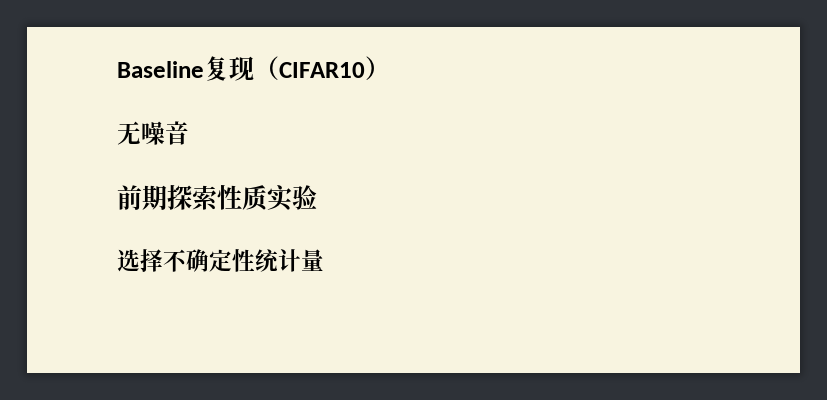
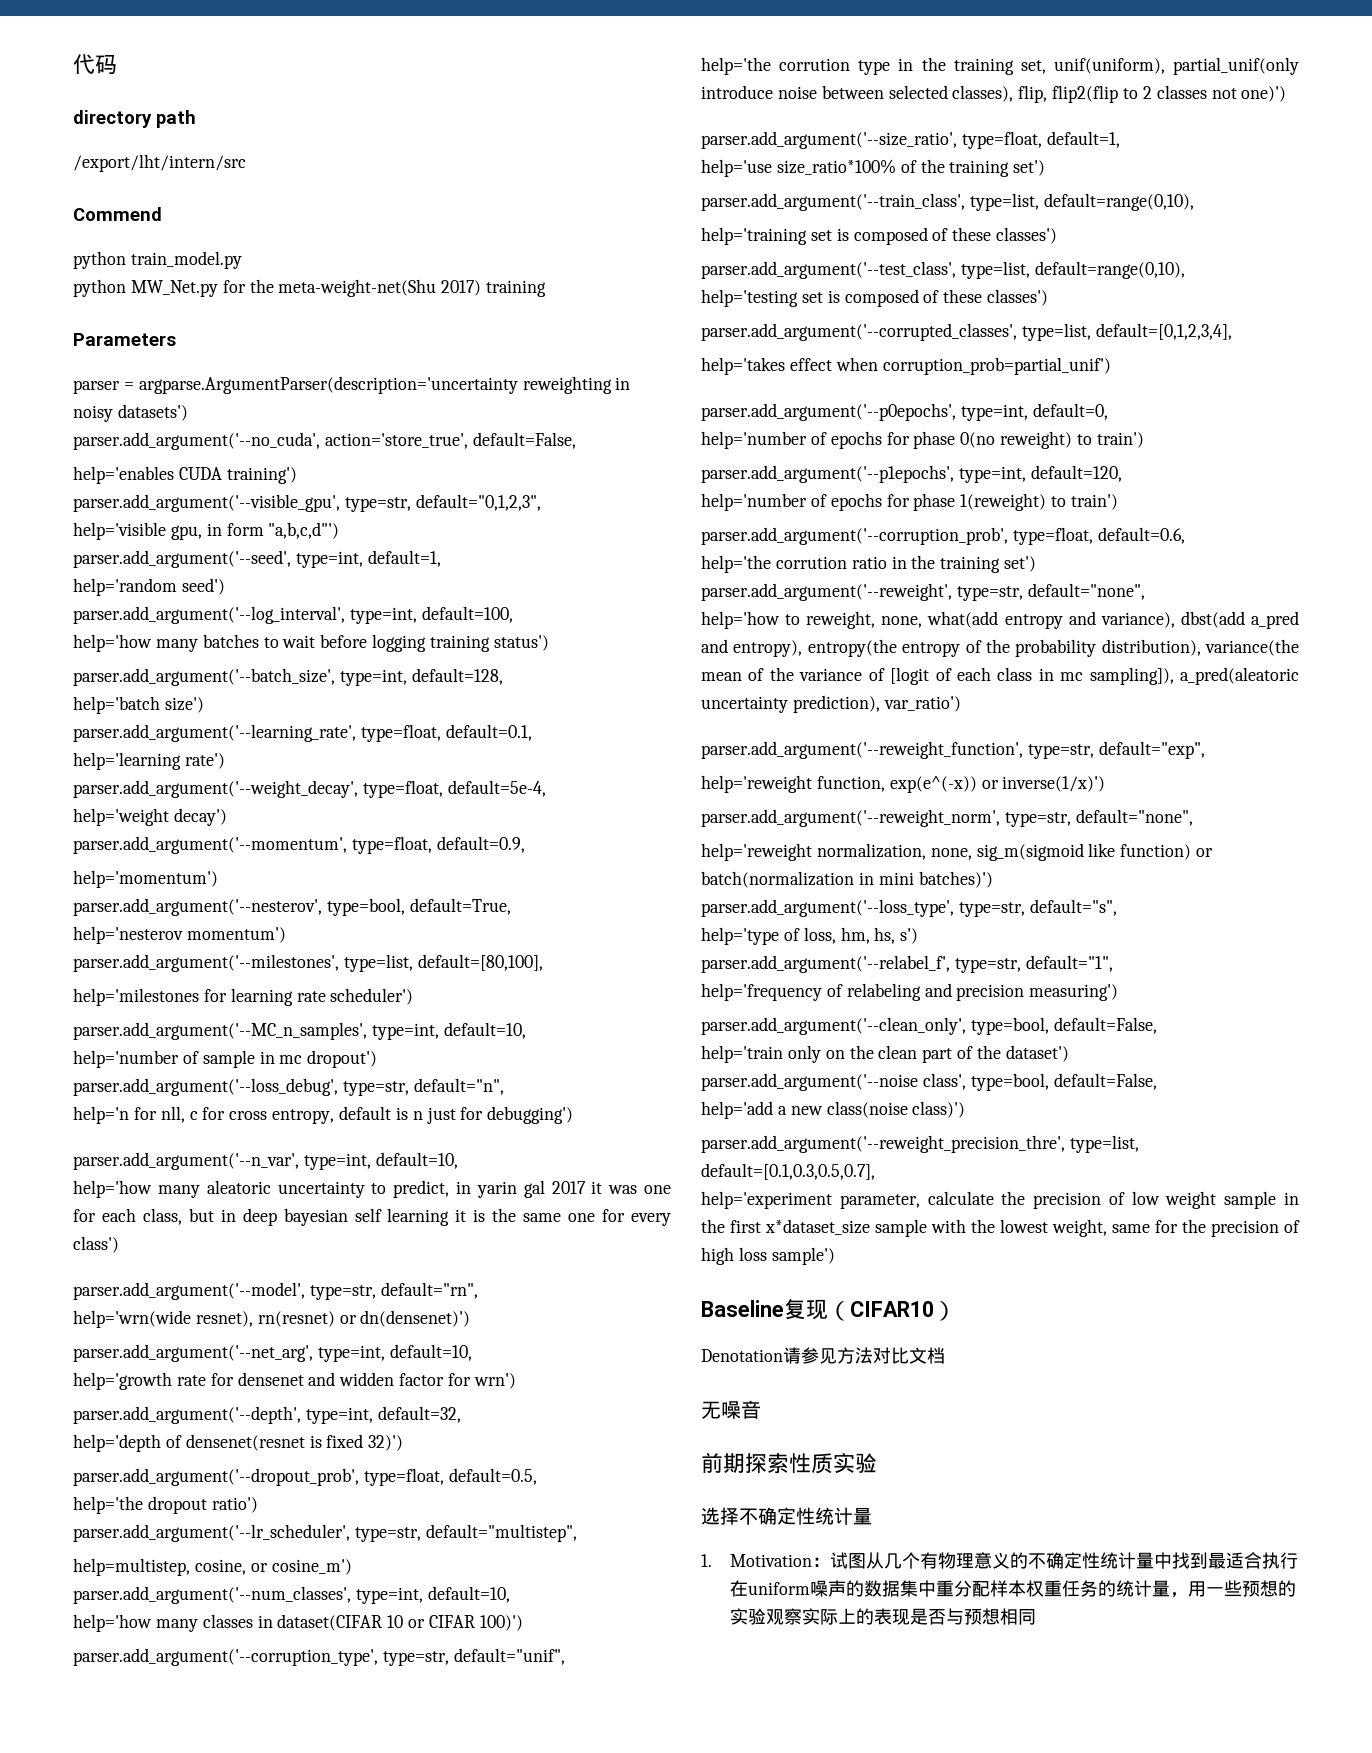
+ 代码
+ directory path
+ /export/lht/intern/src
+ Commend
+ python train_model.py
+ python MW_Net.py for the meta-weight-net(Shu 2017) training
+ Parameters
+ parser = argparse.ArgumentParser(description='uncertainty reweighting in noisy datasets')
+ parser.add_argument('--no_cuda', action='store_true', default=False,
+ help='enables CUDA training')
+ parser.add_argument('--visible_gpu', type=str, default="0,1,2,3",
+ help='visible gpu, in form "a,b,c,d"')
+ parser.add_argument('--seed', type=int, default=1,
+ help='random seed')
+ parser.add_argument('--log_interval', type=int, default=100,
+ help='how many batches to wait before logging training status')
+ parser.add_argument('--batch_size', type=int, default=128,
+ help='batch size')
+ parser.add_argument('--learning_rate', type=float, default=0.1,
+ help='learning rate')
+ parser.add_argument('--weight_decay', type=float, default=5e-4,
+ help='weight decay')
+ parser.add_argument('--momentum', type=float, default=0.9,
+ help='momentum')
+ parser.add_argument('--nesterov', type=bool, default=True,
+ help='nesterov momentum')
+ parser.add_argument('--milestones', type=list, default=[80,100],
+ help='milestones for learning rate scheduler')
+ parser.add_argument('--MC_n_samples', type=int, default=10,
+ help='number of sample in mc dropout')
+ parser.add_argument('--loss_debug', type=str, default="n",
+ help='n for nll, c for cross entropy, default is n just for debugging')
+ parser.add_argument('--n_var', type=int, default=10,
+ help='how many aleatoric uncertainty to predict, in yarin gal 2017 it was one for each class, but in deep bayesian self learning it is the same one for every class')
+ parser.add_argument('--model', type=str, default="rn",
+ help='wrn(wide resnet), rn(resnet) or dn(densenet)')
+ parser.add_argument('--net_arg', type=int, default=10,
+ help='growth rate for densenet and widden factor for wrn')
+ parser.add_argument('--depth', type=int, default=32,
+ help='depth of densenet(resnet is fixed 32)')
+ parser.add_argument('--dropout_prob', type=float, default=0.5,
+ help='the dropout ratio')
+ parser.add_argument('--lr_scheduler', type=str, default="multistep",
+ help=multistep, cosine, or cosine_m')
+ parser.add_argument('--num_classes', type=int, default=10,
+ help='how many classes in dataset(CIFAR 10 or CIFAR 100)')
+ parser.add_argument('--corruption_type', type=str, default="unif",
+ help='the corrution type in the training set, unif(uniform), partial_unif(only introduce noise between selected classes), flip, flip2(flip to 2 classes not one)')
+ parser.add_argument('--size_ratio', type=float, default=1,
+ help='use size_ratio*100% of the training set')
+ parser.add_argument('--train_class', type=list, default=range(0,10),
+ help='training set is composed of these classes')
+ parser.add_argument('--test_class', type=list, default=range(0,10),
+ help='testing set is composed of these classes')
+ parser.add_argument('--corrupted_classes', type=list, default=[0,1,2,3,4],
+ help='takes effect when corruption_prob=partial_unif')
+ parser.add_argument('--p0epochs', type=int, default=0,
+ help='number of epochs for phase 0(no reweight) to train')
+ parser.add_argument('--p1epochs', type=int, default=120,
+ help='number of epochs for phase 1(reweight) to train')
+ parser.add_argument('--corruption_prob', type=float, default=0.6,
+ help='the corrution ratio in the training set')
+ parser.add_argument('--reweight', type=str, default="none",
+ help='how to reweight, none, what(add entropy and variance), dbst(add a_pred and entropy), entropy(the entropy of the probability distribution), variance(the mean of the variance of [logit of each class in mc sampling]), a_pred(aleatoric uncertainty prediction), var_ratio')
+ parser.add_argument('--reweight_function', type=str, default="exp",
+ help='reweight function, exp(e^(-x)) or inverse(1/x)')
+ parser.add_argument('--reweight_norm', type=str, default="none",
+ help='reweight normalization, none, sig_m(sigmoid like function) or batch(normalization in mini batches)')
+ parser.add_argument('--loss_type', type=str, default="s",
+ help='type of loss, hm, hs, s')
+ parser.add_argument('--relabel_f', type=str, default="1",
+ help='frequency of relabeling and precision measuring')
+ parser.add_argument('--clean_only', type=bool, default=False,
+ help='train only on the clean part of the dataset')
+ parser.add_argument('--noise class', type=bool, default=False,
+ help='add a new class(noise class)')
+ parser.add_argument('--reweight_precision_thre', type=list, default=[0.1,0.3,0.5,0.7],
+ help='experiment parameter, calculate the precision of low weight sample in the first x*dataset_size sample with the lowest weight, same for the precision of high loss sample')
+ Denotation请参见方法对比文档
+ 1. Motivation：试图从几个有物理意义的不确定性统计量中找到最适合执行在uniform噪声的数据集中重分配样本权重任务的统计量，用一些预想的实验观察实际上的表现是否与预想相同

